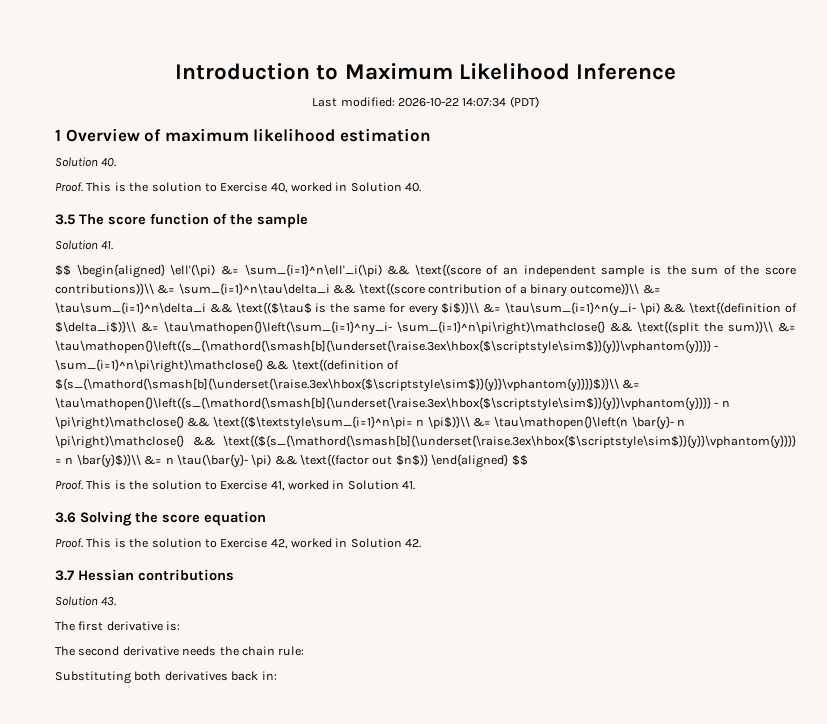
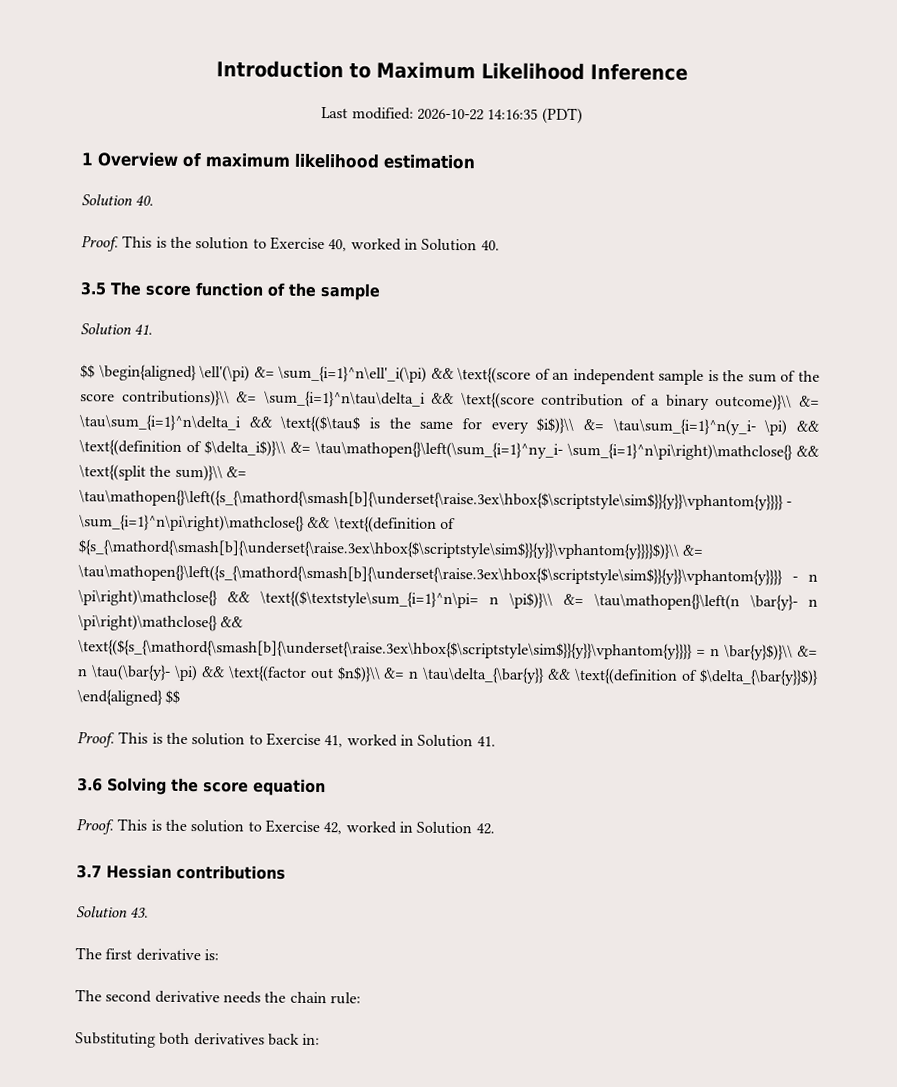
- Last modified: 2026-10-22 14:07:34 (PDT)
+ Last modified: 2026-10-22 14:16:35 (PDT)
- $$ \begin{aligned} \ell'(\pi) &= \sum_{i=1}^n\ell'_i(\pi) && \text{(score of an independent sample is the sum of the score contributions)}\\ &= \sum_{i=1}^n\tau\delta_i && \text{(score contribution of a binary outcome)}\\ &= \tau\sum_{i=1}^n\delta_i && \text{($\tau$ is the same for every $i$)}\\ &= \tau\sum_{i=1}^n(y_i- \pi) && \text{(definition of $\delta_i$)}\\ &= \tau\mathopen{}\left(\sum_{i=1}^ny_i- \sum_{i=1}^n\pi\right)\mathclose{} && \text{(split the sum)}\\ &= \tau\mathopen{}\left({s_{\mathord{\smash[b]{\underset{\raise.3ex\hbox{$\scriptstyle\sim$}}{y}}\vphantom{y}}}} - \sum_{i=1}^n\pi\right)\mathclose{} && \text{(definition of ${s_{\mathord{\smash[b]{\underset{\raise.3ex\hbox{$\scriptstyle\sim$}}{y}}\vphantom{y}}}}$)}\\ &= \tau\mathopen{}\left({s_{\mathord{\smash[b]{\underset{\raise.3ex\hbox{$\scriptstyle\sim$}}{y}}\vphantom{y}}}} - n \pi\right)\mathclose{} && \text{($\textstyle\sum_{i=1}^n\pi= n \pi$)}\\ &= \tau\mathopen{}\left(n \bar{y}- n \pi\right)\mathclose{} && \text{(${s_{\mathord{\smash[b]{\underset{\raise.3ex\hbox{$\scriptstyle\sim$}}{y}}\vphantom{y}}}} = n \bar{y}$)}\\ &= n \tau(\bar{y}- \pi) && \text{(factor out $n$)} \end{aligned} $$
+ $$ \begin{aligned} \ell'(\pi) &= \sum_{i=1}^n\ell'_i(\pi) && \text{(score of an independent sample is the sum of the score contributions)}\\ &= \sum_{i=1}^n\tau\delta_i && \text{(score contribution of a binary outcome)}\\ &= \tau\sum_{i=1}^n\delta_i && \text{($\tau$ is the same for every $i$)}\\ &= \tau\sum_{i=1}^n(y_i- \pi) && \text{(definition of $\delta_i$)}\\ &= \tau\mathopen{}\left(\sum_{i=1}^ny_i- \sum_{i=1}^n\pi\right)\mathclose{} && \text{(split the sum)}\\ &= \tau\mathopen{}\left({s_{\mathord{\smash[b]{\underset{\raise.3ex\hbox{$\scriptstyle\sim$}}{y}}\vphantom{y}}}} - \sum_{i=1}^n\pi\right)\mathclose{} && \text{(definition of ${s_{\mathord{\smash[b]{\underset{\raise.3ex\hbox{$\scriptstyle\sim$}}{y}}\vphantom{y}}}}$)}\\ &= \tau\mathopen{}\left({s_{\mathord{\smash[b]{\underset{\raise.3ex\hbox{$\scriptstyle\sim$}}{y}}\vphantom{y}}}} - n \pi\right)\mathclose{} && \text{($\textstyle\sum_{i=1}^n\pi= n \pi$)}\\ &= \tau\mathopen{}\left(n \bar{y}- n \pi\right)\mathclose{} && \text{(${s_{\mathord{\smash[b]{\underset{\raise.3ex\hbox{$\scriptstyle\sim$}}{y}}\vphantom{y}}}} = n \bar{y}$)}\\ &= n \tau(\bar{y}- \pi) && \text{(factor out $n$)}\\ &= n \tau\delta_{\bar{y}} && \text{(definition of $\delta_{\bar{y}}$)} \end{aligned} $$

